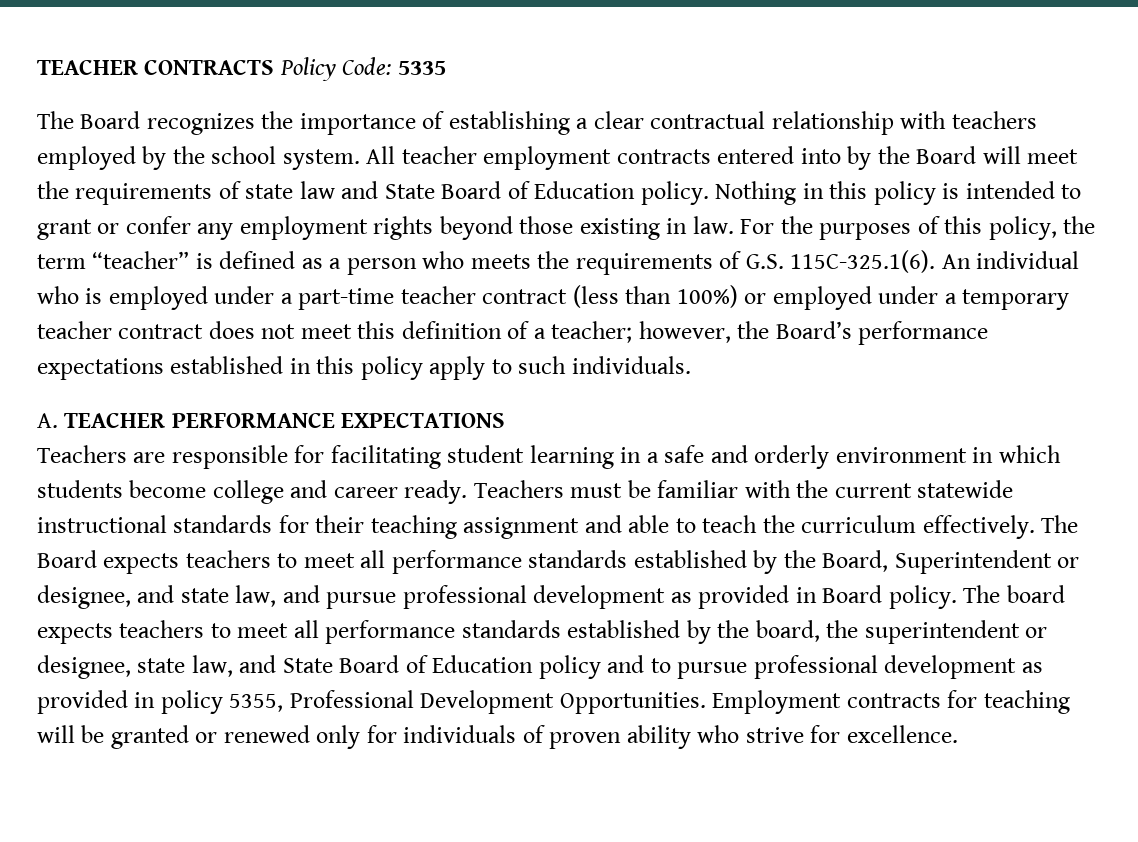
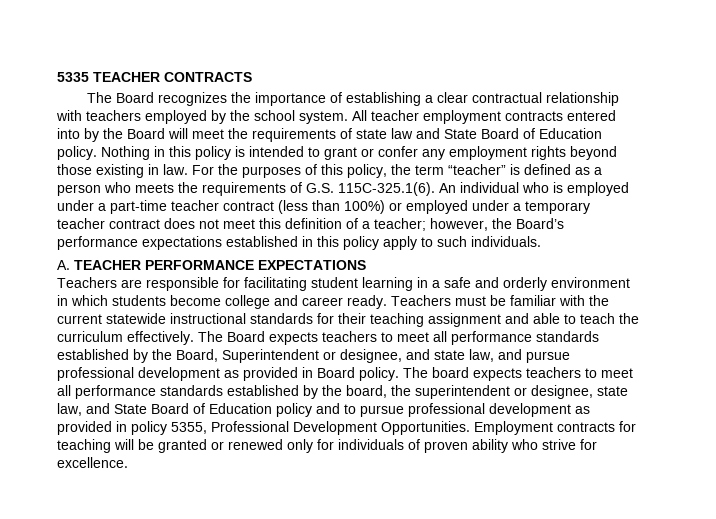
- TEACHER CONTRACTS Policy Code: 5335
+ 5335 TEACHER CONTRACTS

